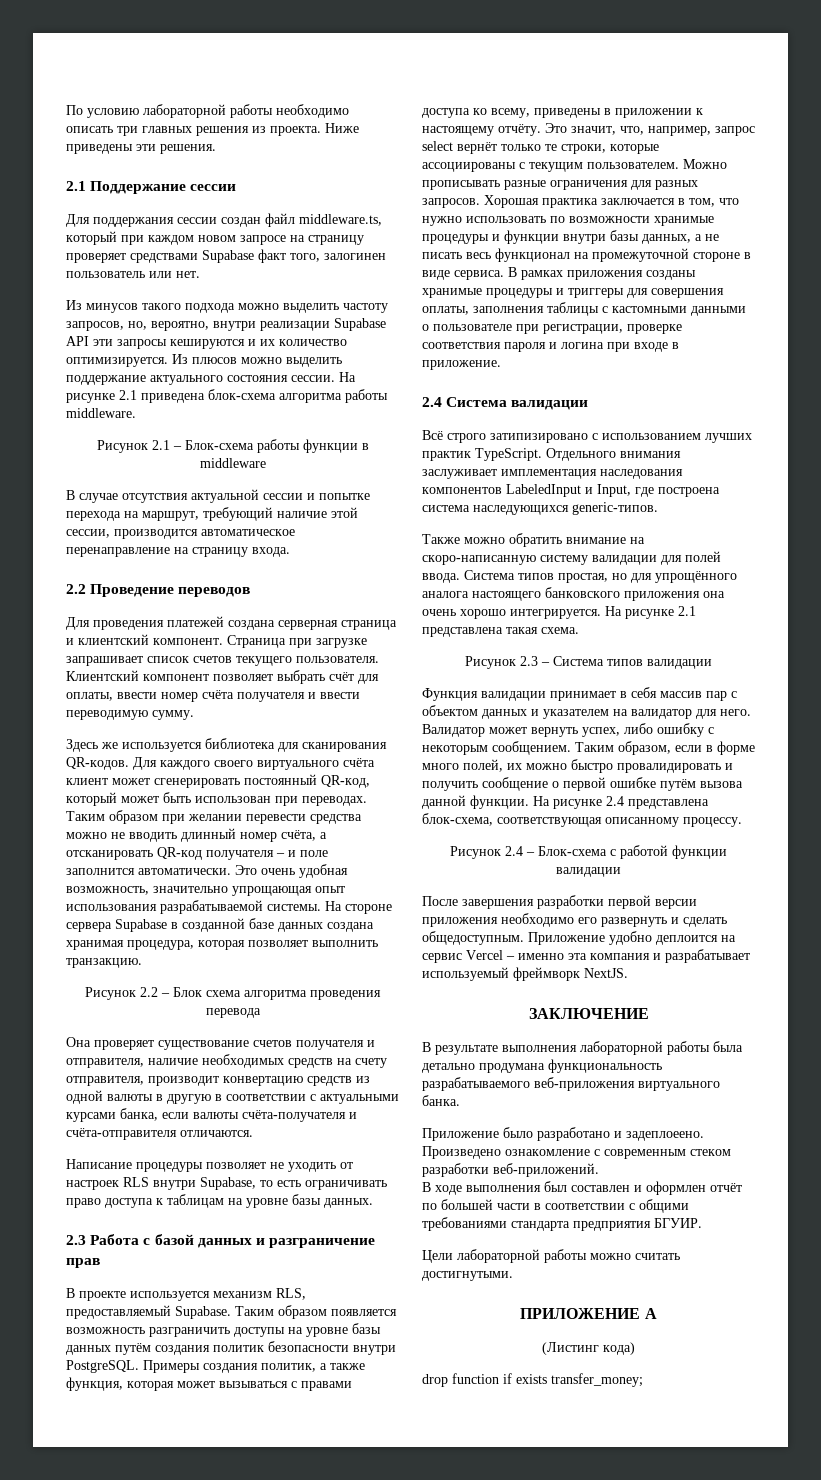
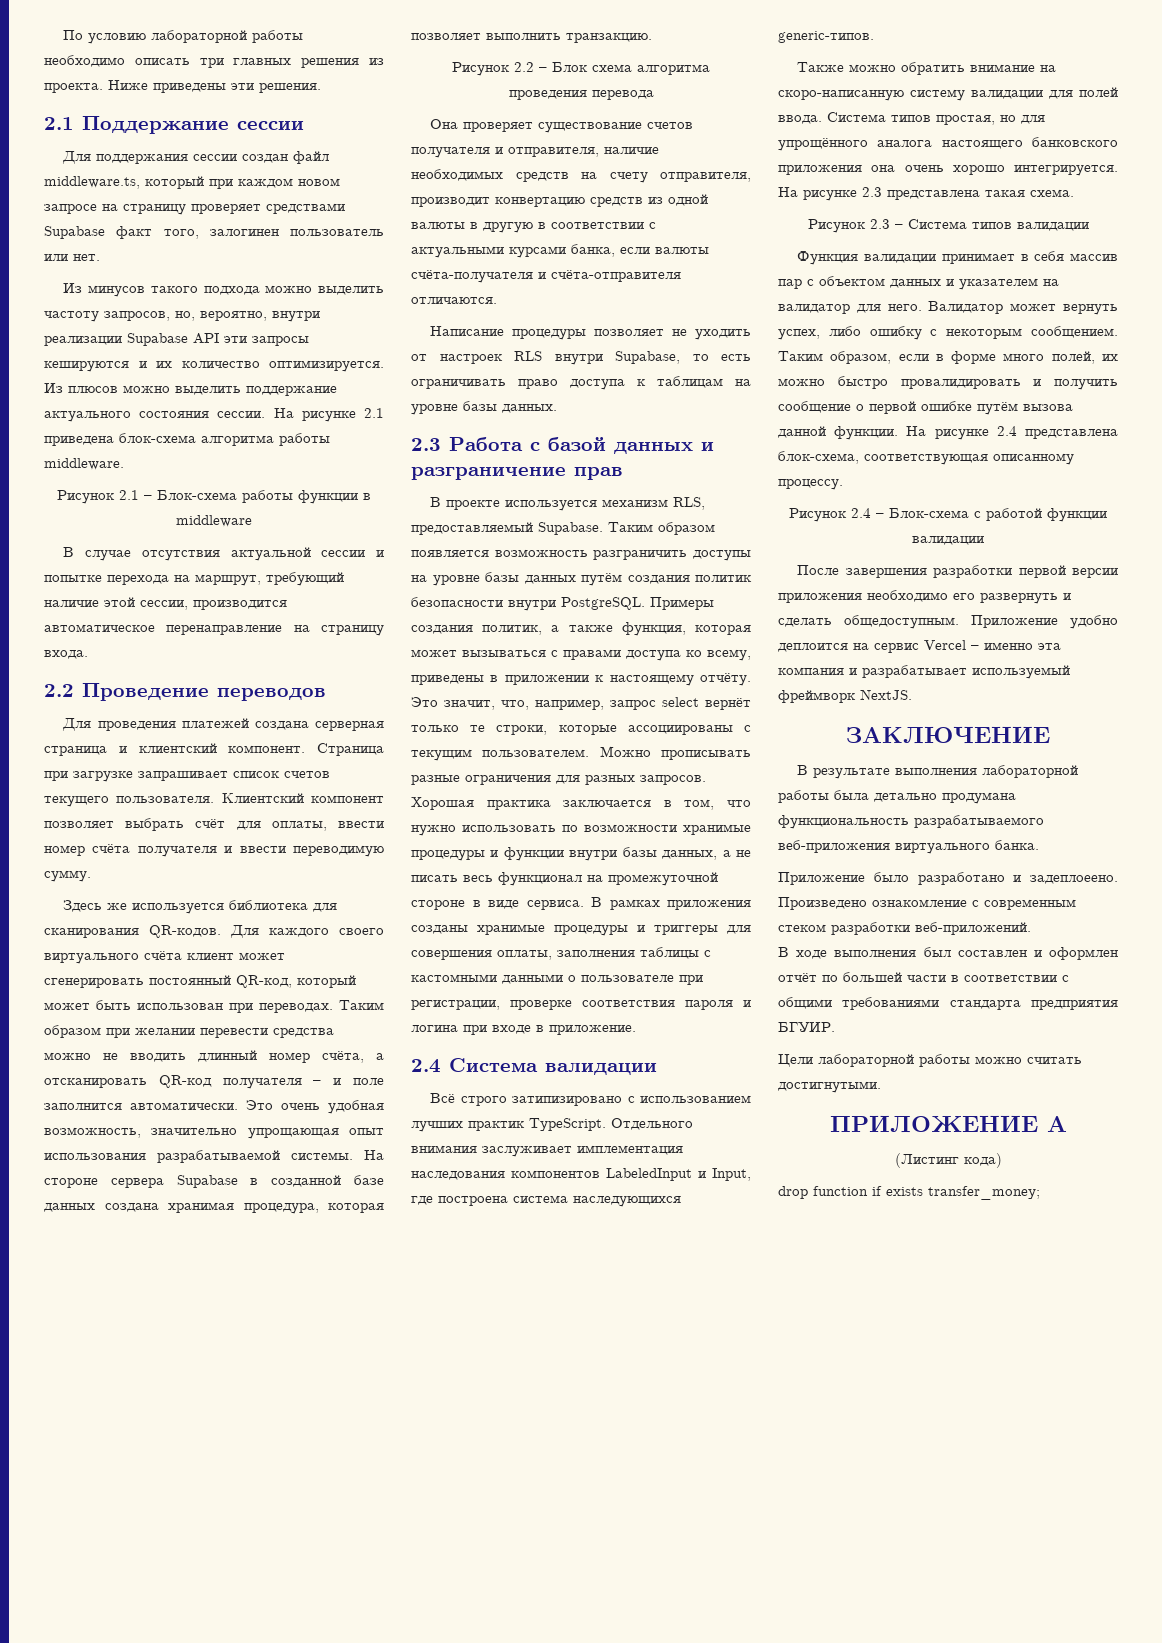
- На рисунке 2.1 представлена такая схема.
+ На рисунке 2.3 представлена такая схема.

